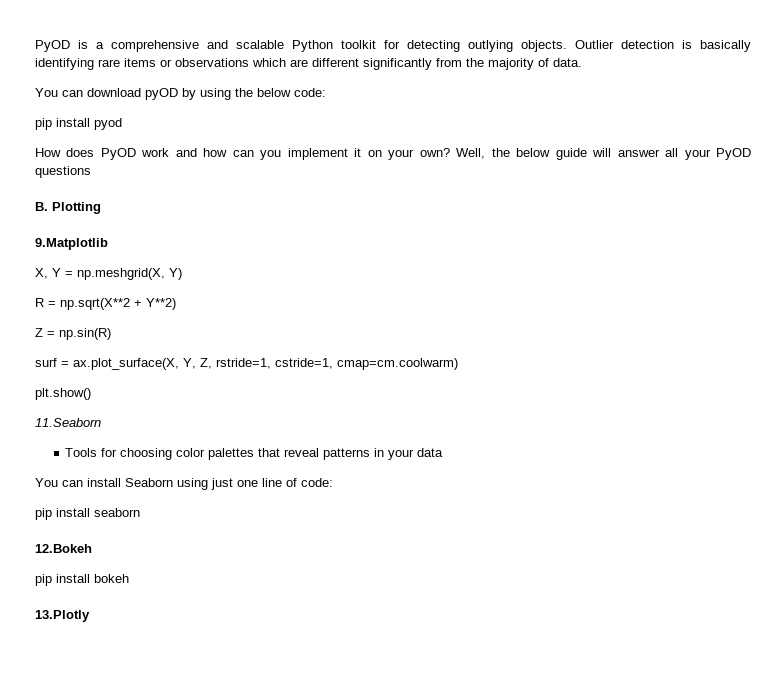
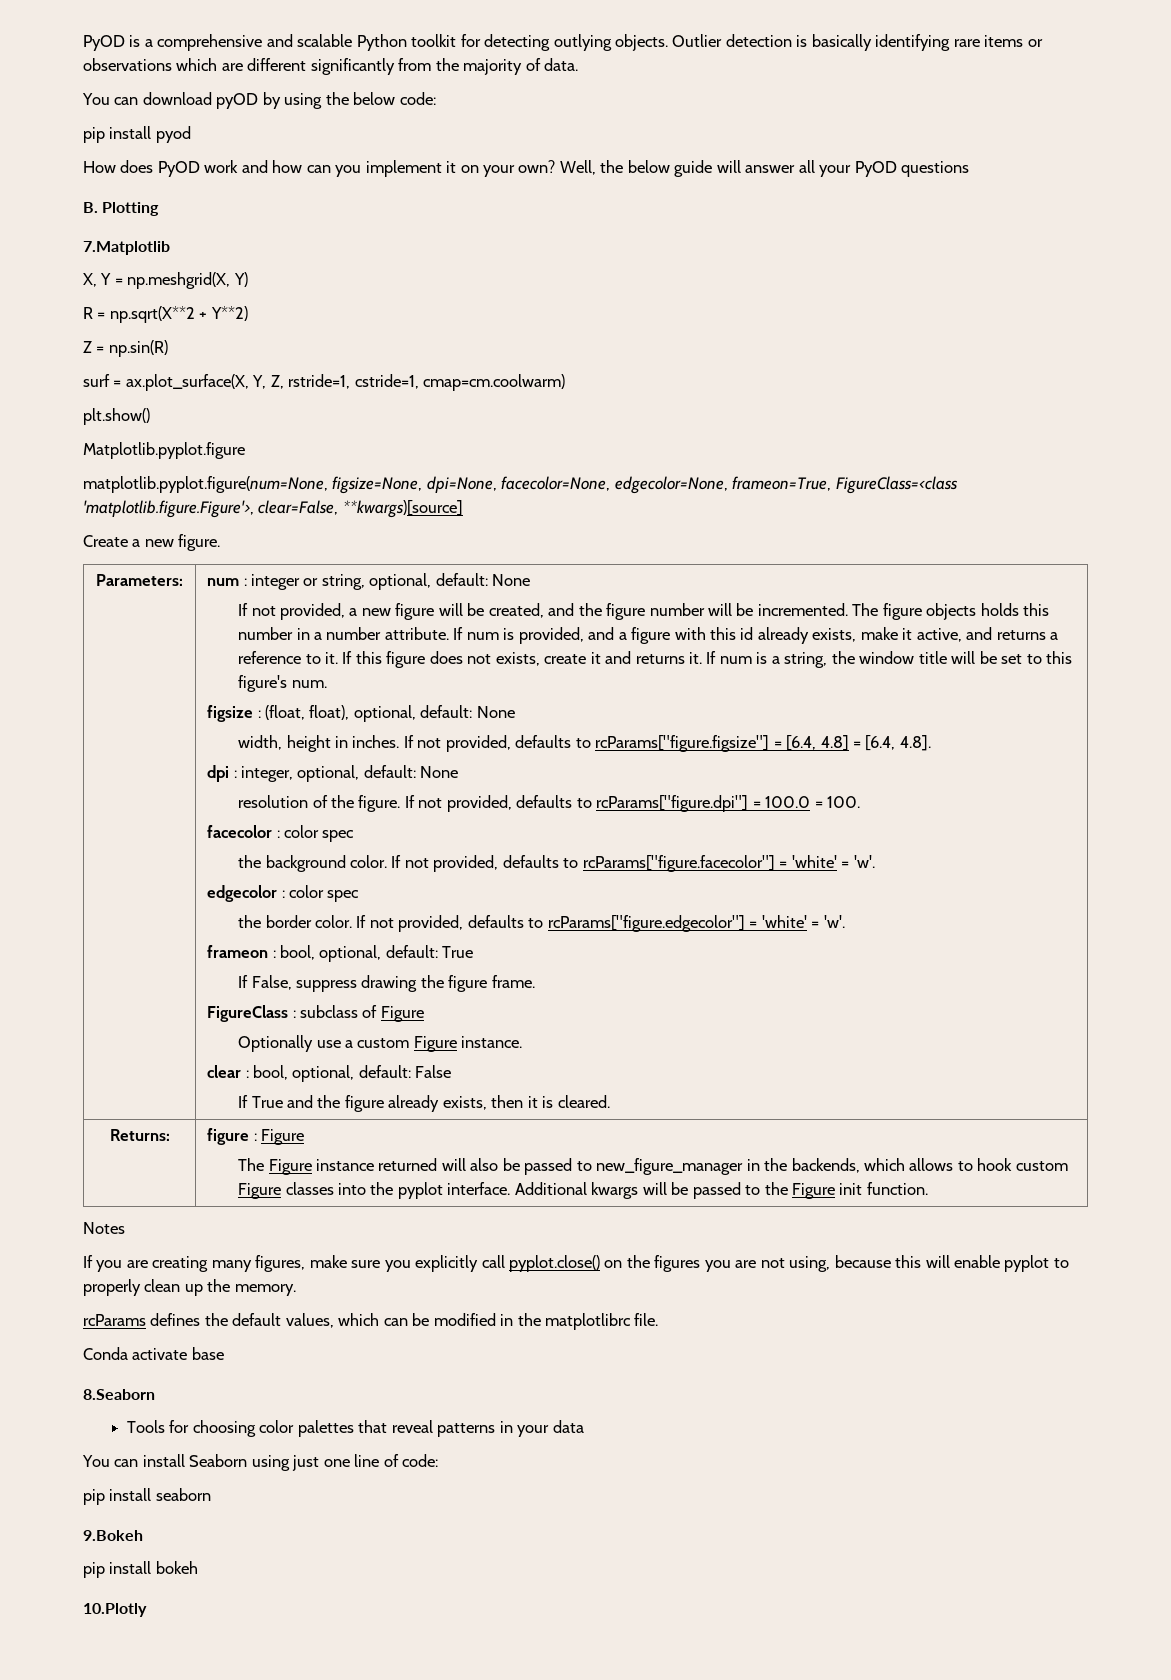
- 9.Matplotlib
+ 7.Matplotlib
- 11.Seaborn
+ Matplotlib.pyplot.figure
+ matplotlib.pyplot.figure(num=None, figsize=None, dpi=None, facecolor=None, edgecolor=None, frameon=True, FigureClass=<class 'matplotlib.figure.Figure'>, clear=False, **kwargs)[source]
+ Create a new figure.
+ Parameters: | num : integer or string, optional, default: None
+ If not provided, a new figure will be created, and the figure number will be incremented. The figure objects holds this number in a number attribute. If num is provided, and a figure with this id already exists, make it active, and returns a reference to it. If this figure does not exists, create it and returns it. If num is a string, the window title will be set to this figure's num.
+ figsize : (float, float), optional, default: None
+ width, height in inches. If not provided, defaults to rcParams["figure.figsize"] = [6.4, 4.8] = [6.4, 4.8].
+ dpi : integer, optional, default: None
+ resolution of the figure. If not provided, defaults to rcParams["figure.dpi"] = 100.0 = 100.
+ facecolor : color spec
+ the background color. If not provided, defaults to rcParams["figure.facecolor"] = 'white' = 'w'.
+ edgecolor : color spec
+ the border color. If not provided, defaults to rcParams["figure.edgecolor"] = 'white' = 'w'.
+ frameon : bool, optional, default: True
+ If False, suppress drawing the figure frame.
+ FigureClass : subclass of Figure
+ Optionally use a custom Figure instance.
+ clear : bool, optional, default: False
+ If True and the figure already exists, then it is cleared.
+ Returns: | figure : Figure
+ The Figure instance returned will also be passed to new_figure_manager in the backends, which allows to hook custom Figure classes into the pyplot interface. Additional kwargs will be passed to the Figure init function.
+ Notes
+ If you are creating many figures, make sure you explicitly call pyplot.close() on the figures you are not using, because this will enable pyplot to properly clean up the memory.
+ rcParams defines the default values, which can be modified in the matplotlibrc file.
+ Conda activate base
+ 8.Seaborn
- 12.Bokeh
+ 9.Bokeh
- 13.Plotly
+ 10.Plotly

